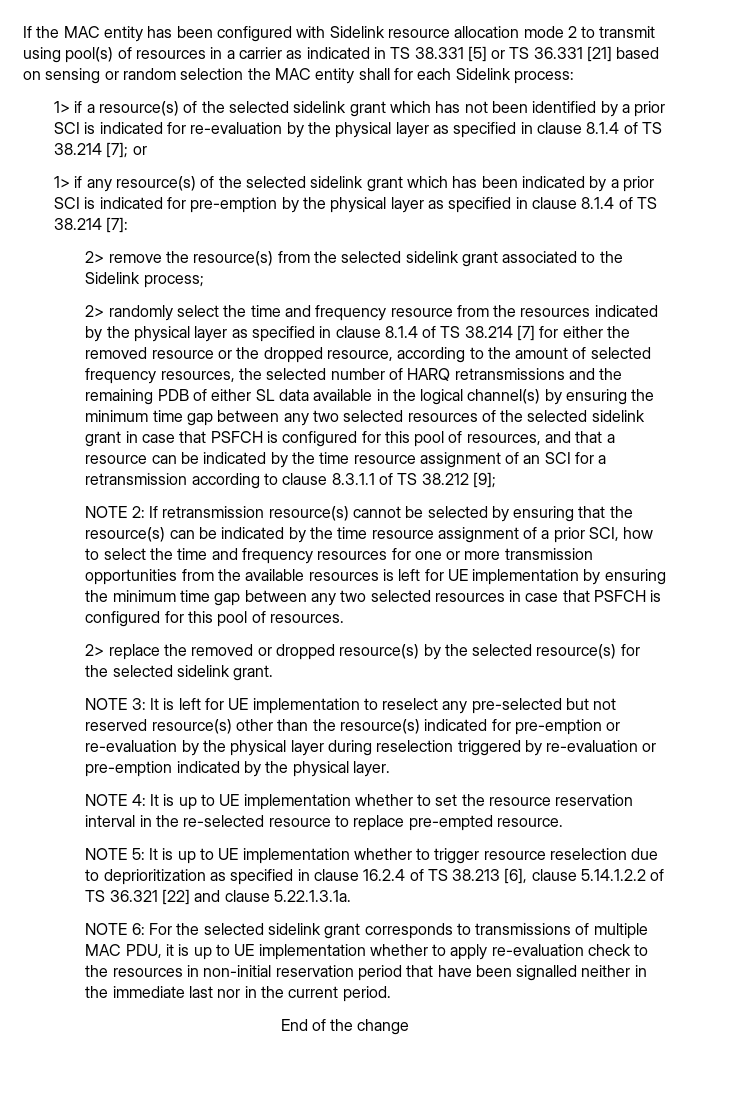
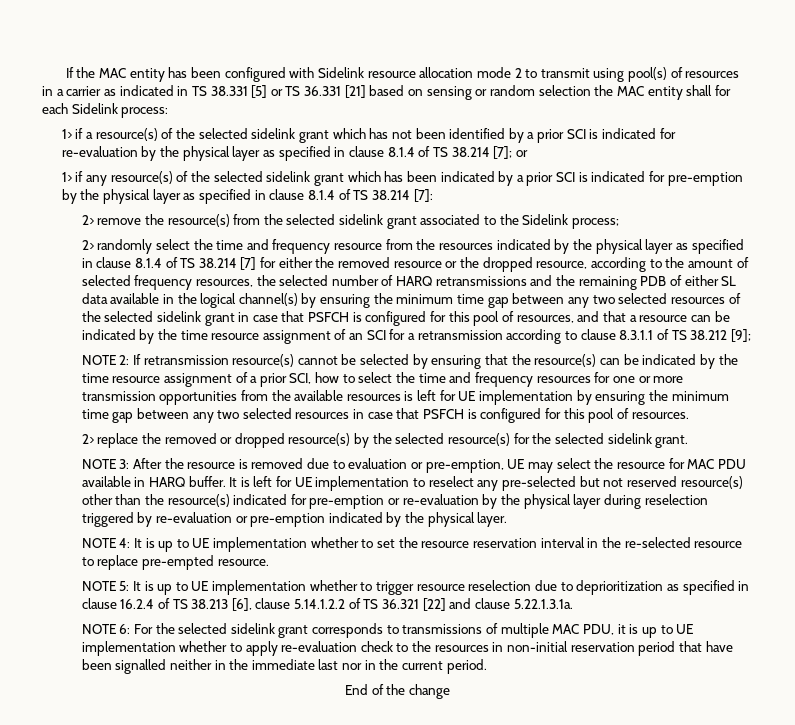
- NOTE 3: It is left for UE implementation to reselect any pre-selected but not reserved resource(s) other than the resource(s) indicated for pre-emption or re-evaluation by the physical layer during reselection triggered by re-evaluation or pre-emption indicated by the physical layer.
+ NOTE 3: After the resource is removed due to evaluation or pre-emption, UE may select the resource for MAC PDU available in HARQ buffer. It is left for UE implementation to reselect any pre-selected but not reserved resource(s) other than the resource(s) indicated for pre-emption or re-evaluation by the physical layer during reselection triggered by re-evaluation or pre-emption indicated by the physical layer.

